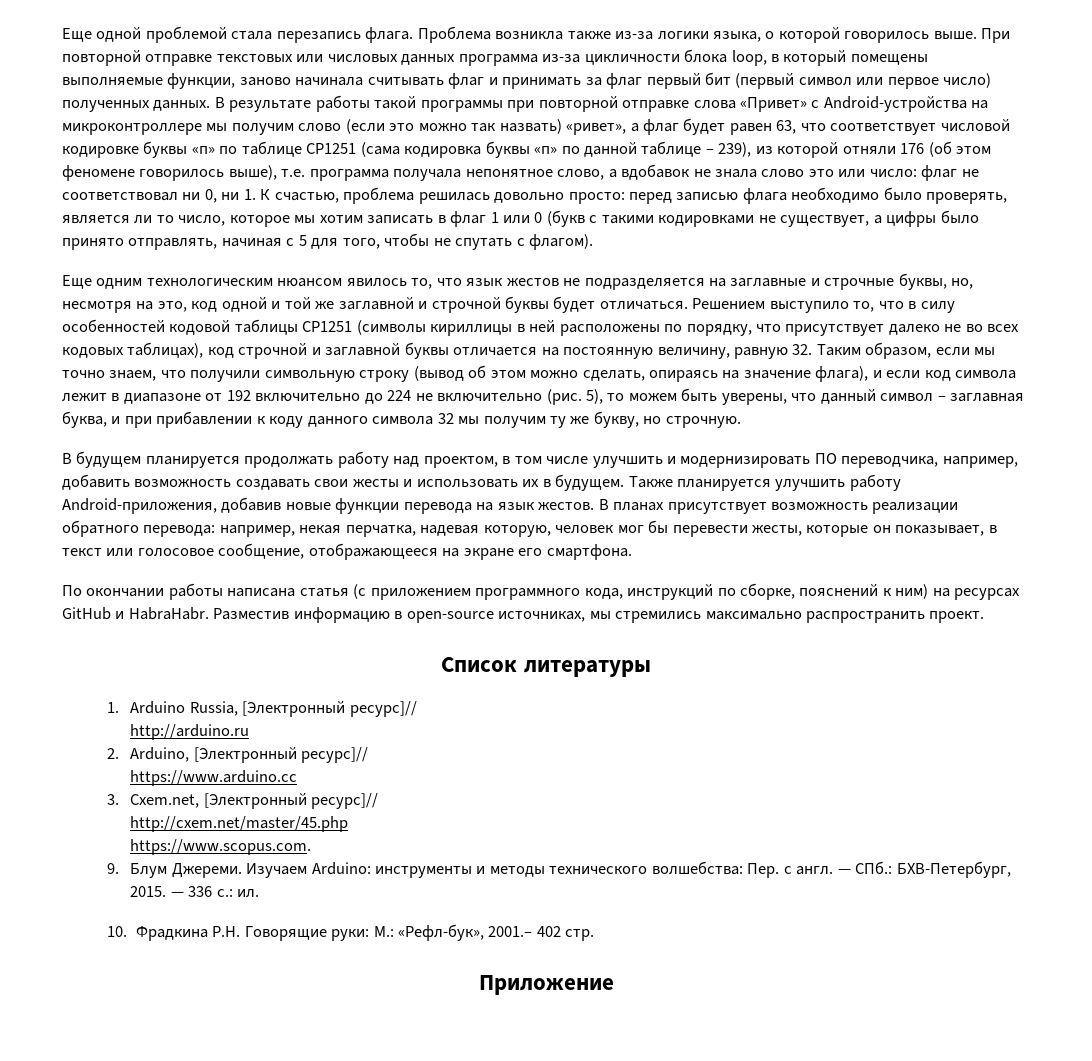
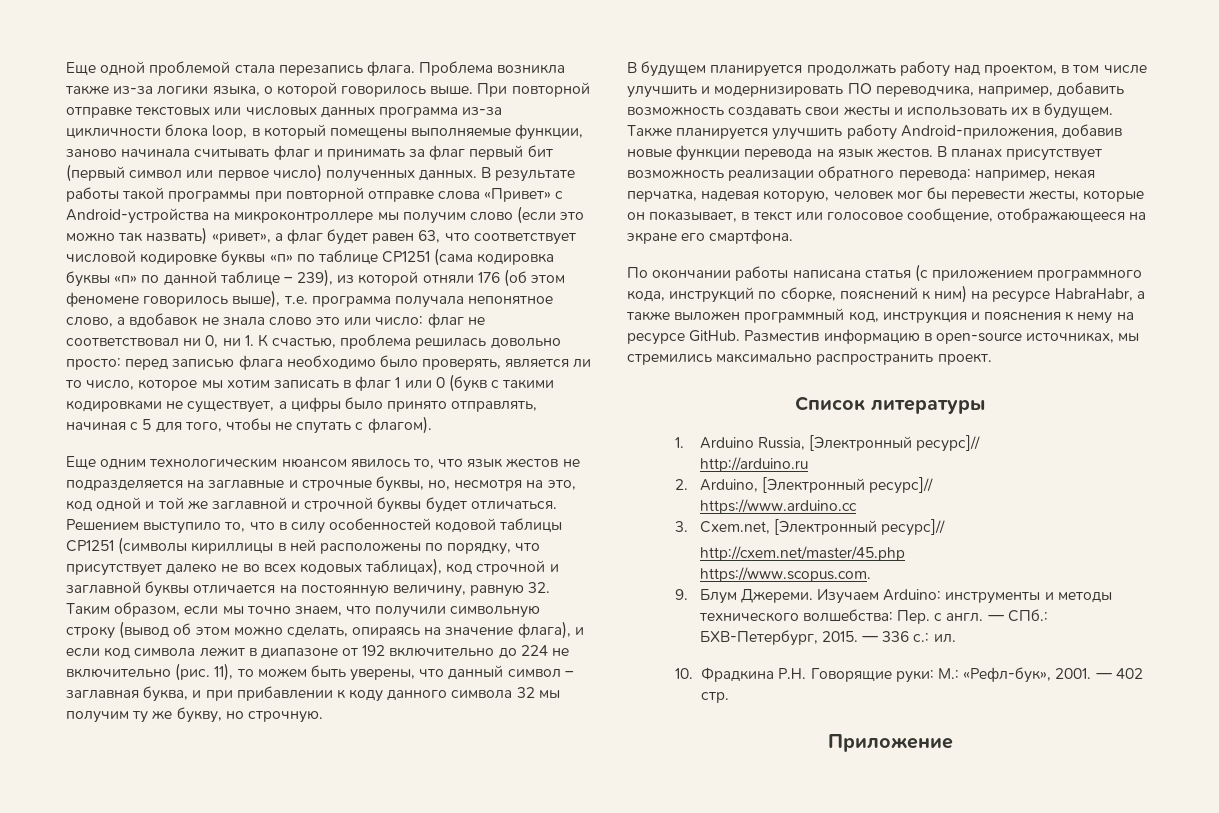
- 5), то можем быть уверены, что данный символ – заглавная буква, и при прибавлении к коду данного символа 32 мы получим ту же букву, но строчную.
+ 11), то можем быть уверены, что данный символ – заглавная буква, и при прибавлении к коду данного символа 32 мы получим ту же букву, но строчную.
- По окончании работы написана статья (с приложением программного кода, инструкций по сборке, пояснений к ним) на ресурсах GitHub и HabraHabr.
+ По окончании работы написана статья (с приложением программного кода, инструкций по сборке, пояснений к ним) на ресурсе HabraHabr, а также выложен программный код, инструкция и пояснения к нему на ресурсе GitHub.
- 10. Фрадкина Р.Н. Говорящие руки: М.: «Рефл-бук», 2001.– 402 стр.
+ 10. Фрадкина Р.Н. Говорящие руки: М.: «Рефл-бук», 2001. — 402 стр.

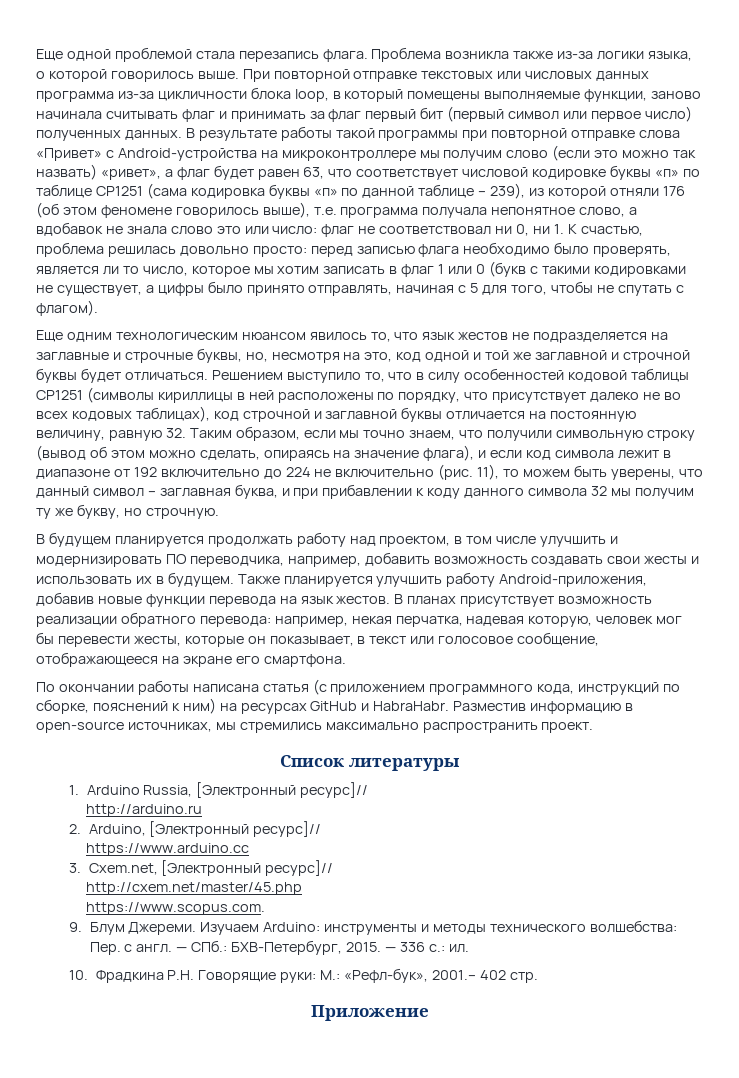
- По окончании работы написана статья (с приложением программного кода, инструкций по сборке, пояснений к ним) на ресурсе HabraHabr, а также выложен программный код, инструкция и пояснения к нему на ресурсе GitHub.
+ По окончании работы написана статья (с приложением программного кода, инструкций по сборке, пояснений к ним) на ресурсах GitHub и HabraHabr.
- 10. Фрадкина Р.Н. Говорящие руки: М.: «Рефл-бук», 2001. — 402 стр.
+ 10. Фрадкина Р.Н. Говорящие руки: М.: «Рефл-бук», 2001.– 402 стр.

